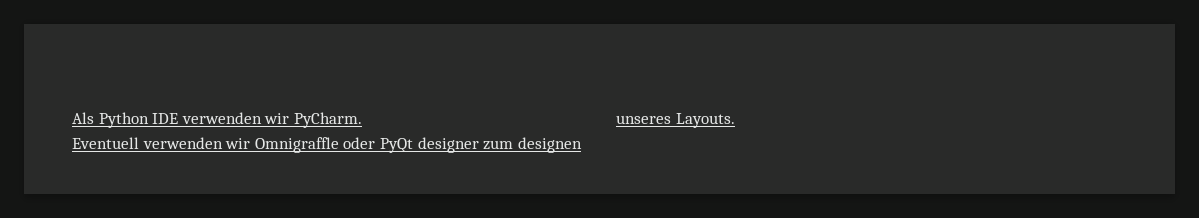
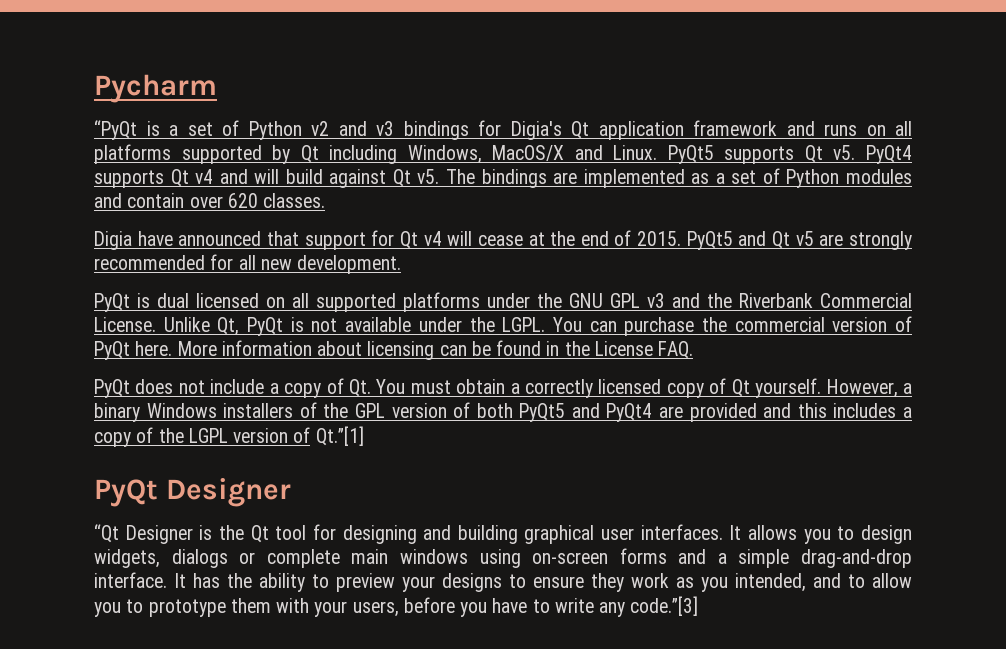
- Als Python IDE verwenden wir PyCharm.
- Eventuell verwenden wir Omnigraffle oder PyQt designer zum designen unseres Layouts.
+ Pycharm
+ “PyQt is a set of Python v2 and v3 bindings for Digia's Qt application framework and runs on all platforms supported by Qt including Windows, MacOS/X and Linux. PyQt5 supports Qt v5. PyQt4 supports Qt v4 and will build against Qt v5. The bindings are implemented as a set of Python modules and contain over 620 classes.
+ Digia have announced that support for Qt v4 will cease at the end of 2015. PyQt5 and Qt v5 are strongly recommended for all new development.
+ PyQt is dual licensed on all supported platforms under the GNU GPL v3 and the Riverbank Commercial License. Unlike Qt, PyQt is not available under the LGPL. You can purchase the commercial version of PyQt here. More information about licensing can be found in the License FAQ.
+ PyQt does not include a copy of Qt. You must obtain a correctly licensed copy of Qt yourself. However, a binary Windows installers of the GPL version of both PyQt5 and PyQt4 are provided and this includes a copy of the LGPL version of Qt.”[1]
+ PyQt Designer
+ “Qt Designer is the Qt tool for designing and building graphical user interfaces. It allows you to design widgets, dialogs or complete main windows using on-screen forms and a simple drag-and-drop interface. It has the ability to preview your designs to ensure they work as you intended, and to allow you to prototype them with your users, before you have to write any code.”[3]

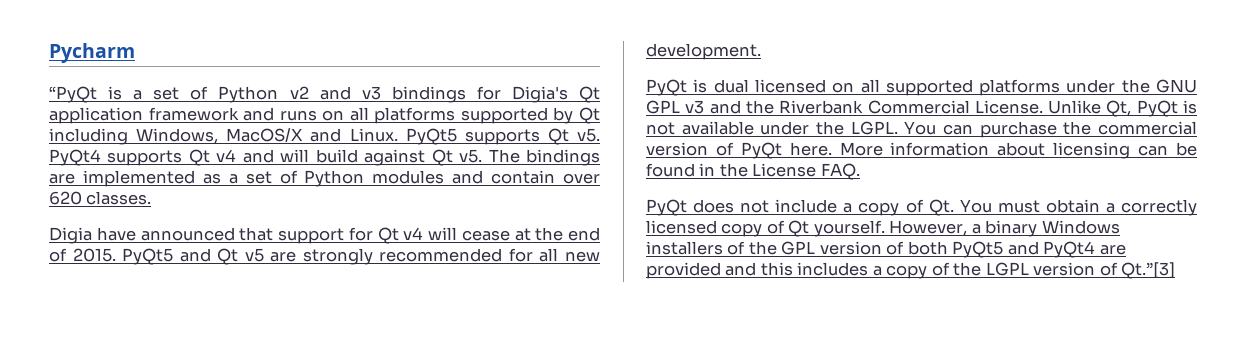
- However, a binary Windows installers of the GPL version of both PyQt5 and PyQt4 are provided and this includes a copy of the LGPL version of Qt.”[1]
- PyQt Designer
- “Qt Designer is the Qt tool for designing and building graphical user interfaces. It allows you to design widgets, dialogs or complete main windows using on-screen forms and a simple drag-and-drop interface. It has the ability to preview your designs to ensure they work as you intended, and to allow you to prototype them with your users, before you have to write any code.”[3]
+ However, a binary Windows installers of the GPL version of both PyQt5 and PyQt4 are provided and this includes a copy of the LGPL version of Qt.”[3]

